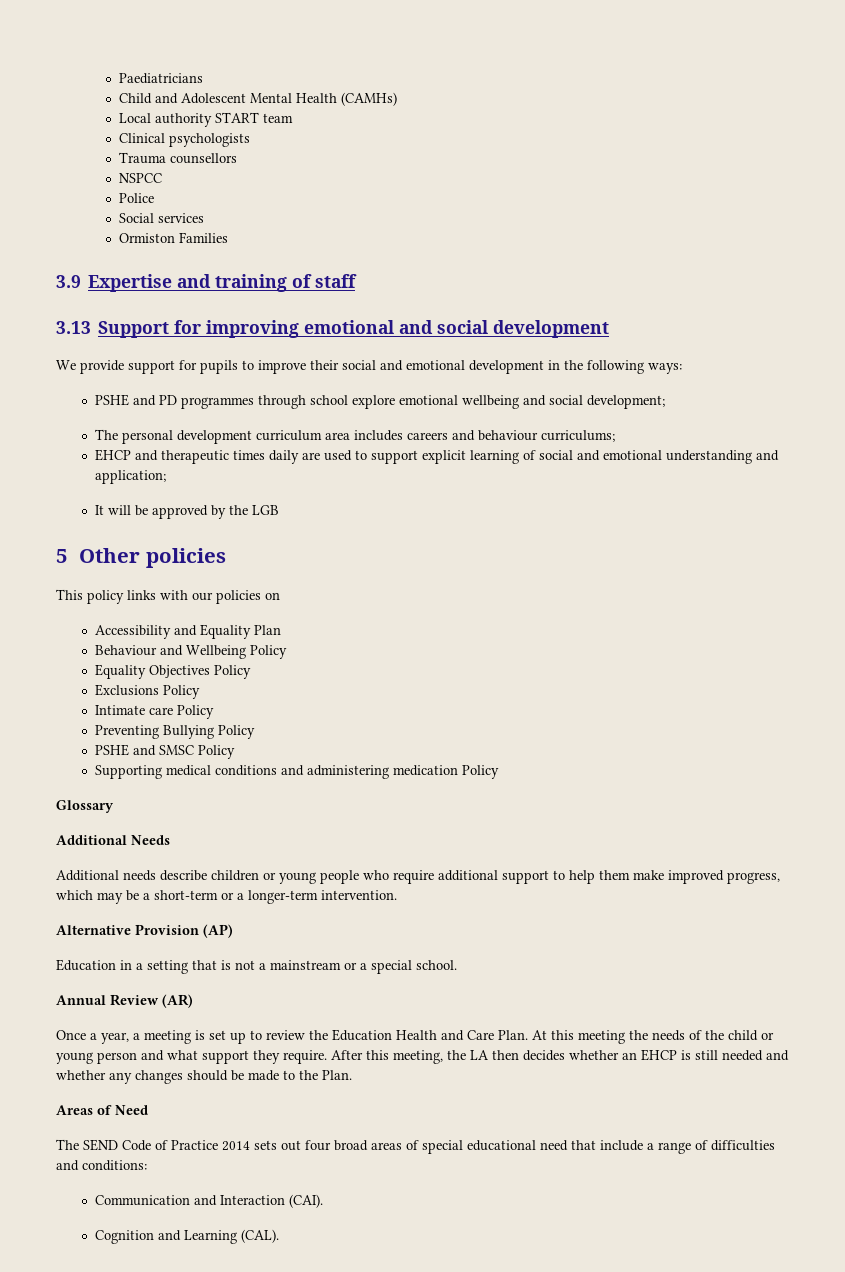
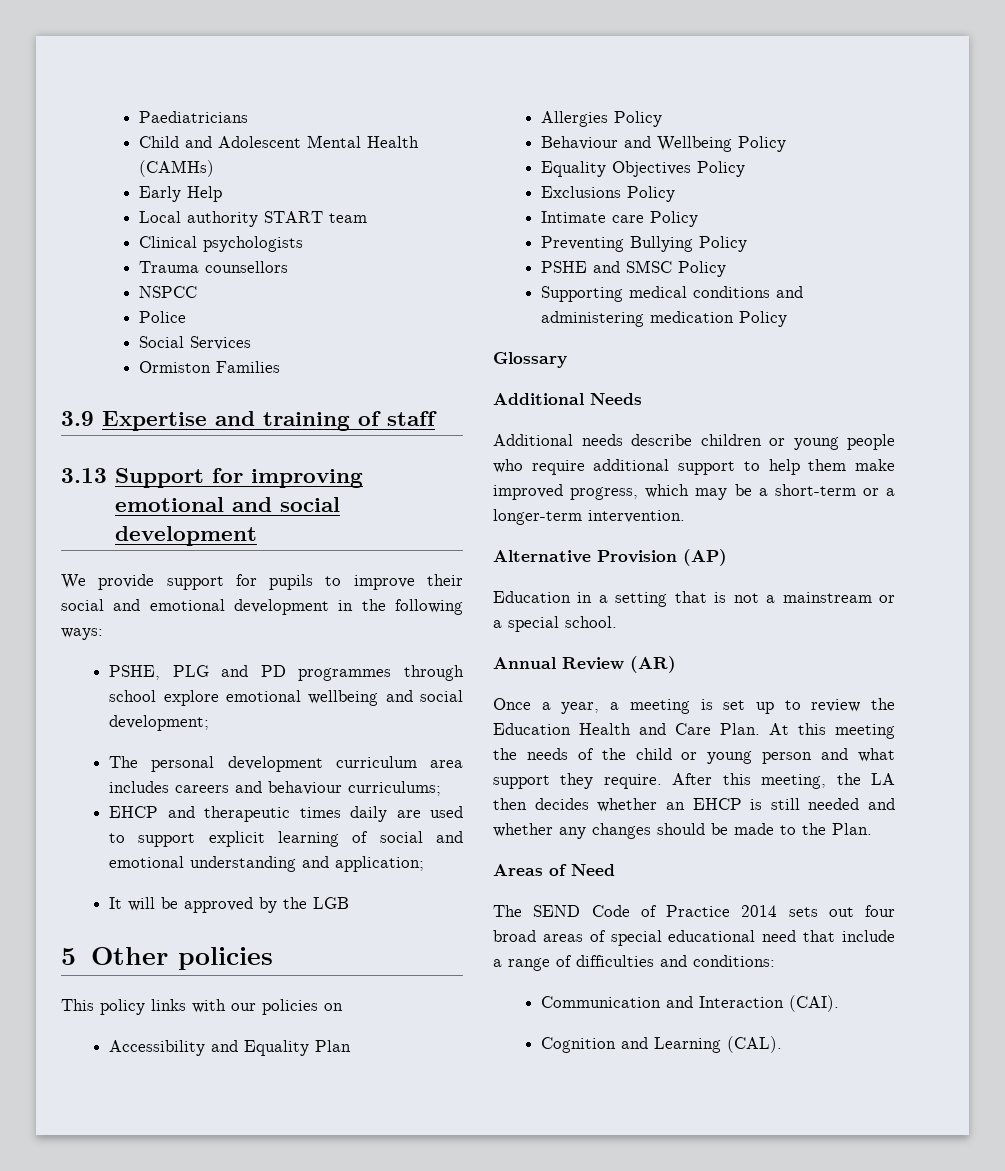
+ Early Help
- Social services
+ Social Services
- PSHE and PD programmes through school explore emotional wellbeing and social development;
+ PSHE, PLG and PD programmes through school explore emotional wellbeing and social development;
+ Allergies Policy

